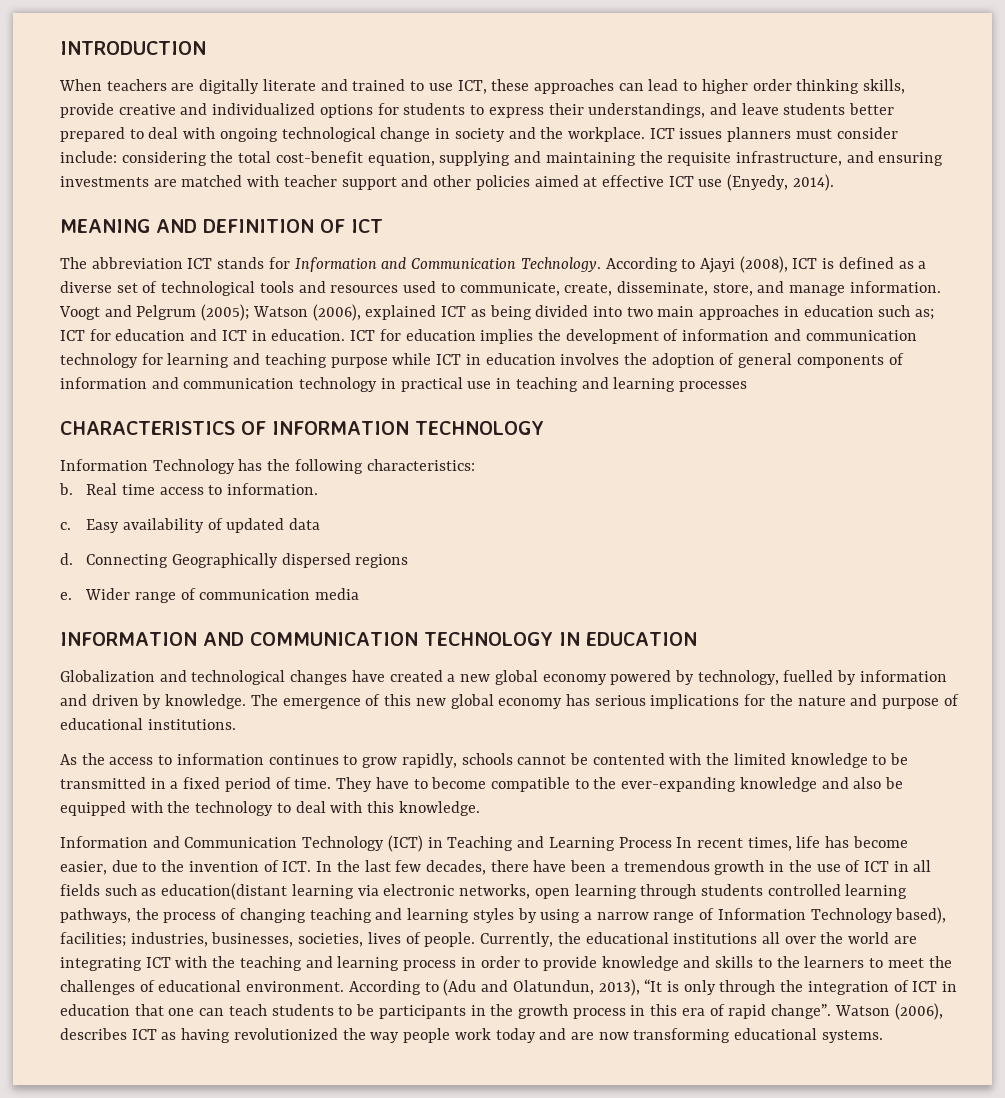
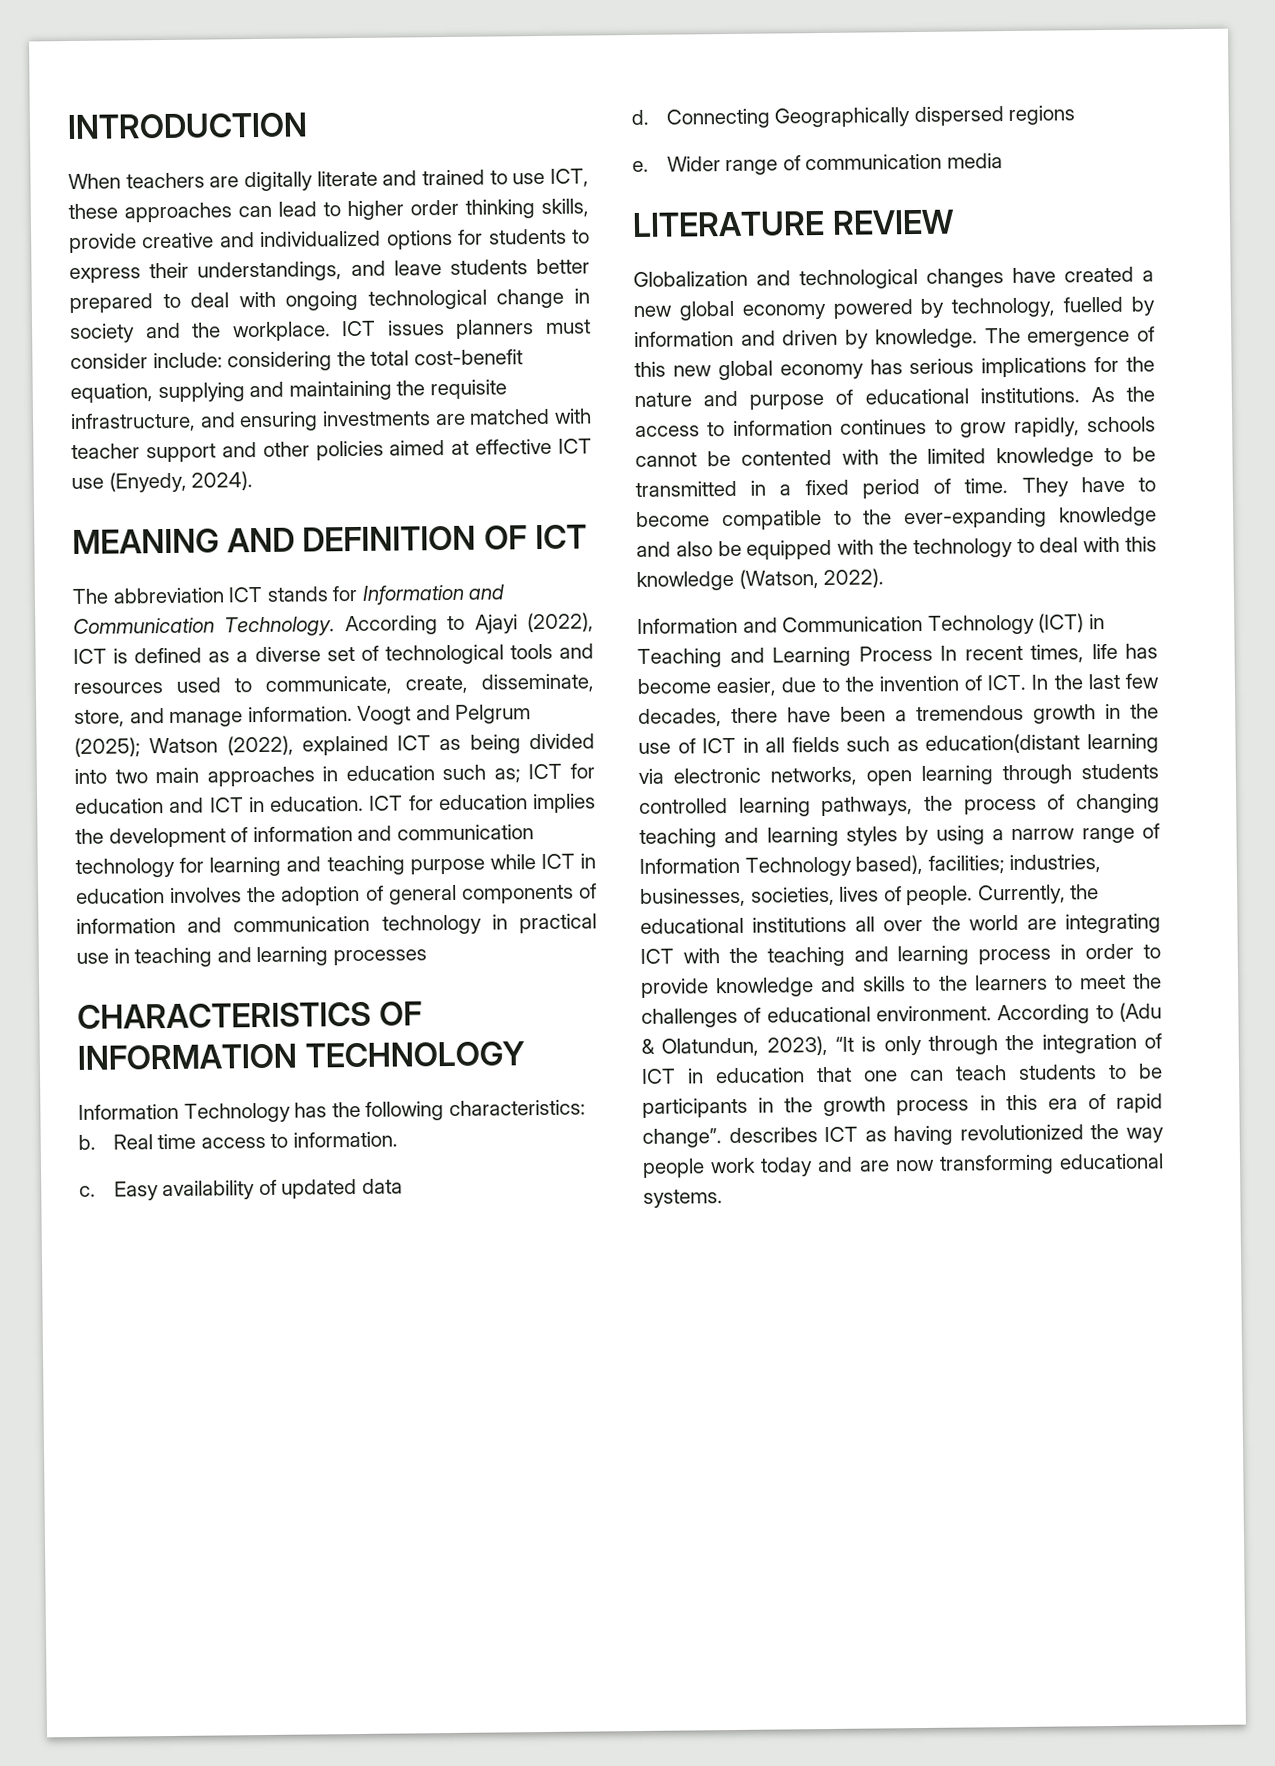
- ICT issues planners must consider include: considering the total cost-benefit equation, supplying and maintaining the requisite infrastructure, and ensuring investments are matched with teacher support and other policies aimed at effective ICT use (Enyedy, 2014).
+ ICT issues planners must consider include: considering the total cost-benefit equation, supplying and maintaining the requisite infrastructure, and ensuring investments are matched with teacher support and other policies aimed at effective ICT use (Enyedy, 2024).
- According to Ajayi (2008), ICT is defined as a diverse set of technological tools and resources used to communicate, create, disseminate, store, and manage information.
+ According to Ajayi (2022), ICT is defined as a diverse set of technological tools and resources used to communicate, create, disseminate, store, and manage information.
- Voogt and Pelgrum (2005); Watson (2006), explained ICT as being divided into two main approaches in education such as; ICT for education and ICT in education.
+ Voogt and Pelgrum (2025); Watson (2022), explained ICT as being divided into two main approaches in education such as; ICT for education and ICT in education.
- INFORMATION AND COMMUNICATION TECHNOLOGY IN EDUCATION
+ LITERATURE REVIEW
- The emergence of this new global economy has serious implications for the nature and purpose of educational institutions.
- As the access to information continues to grow rapidly, schools cannot be contented with the limited knowledge to be transmitted in a fixed period of time.
+ The emergence of this new global economy has serious implications for the nature and purpose of educational institutions. As the access to information continues to grow rapidly, schools cannot be contented with the limited knowledge to be transmitted in a fixed period of time.
- They have to become compatible to the ever-expanding knowledge and also be equipped with the technology to deal with this knowledge.
+ They have to become compatible to the ever-expanding knowledge and also be equipped with the technology to deal with this knowledge (Watson, 2022).
- According to (Adu and Olatundun, 2013), “It is only through the integration of ICT in education that one can teach students to be participants in the growth process in this era of rapid change”. Watson (2006), describes ICT as having revolutionized the way people work today and are now transforming educational systems.
+ According to (Adu & Olatundun, 2023), “It is only through the integration of ICT in education that one can teach students to be participants in the growth process in this era of rapid change”. describes ICT as having revolutionized the way people work today and are now transforming educational systems.

